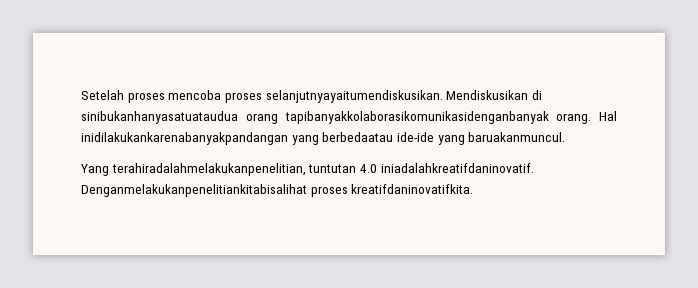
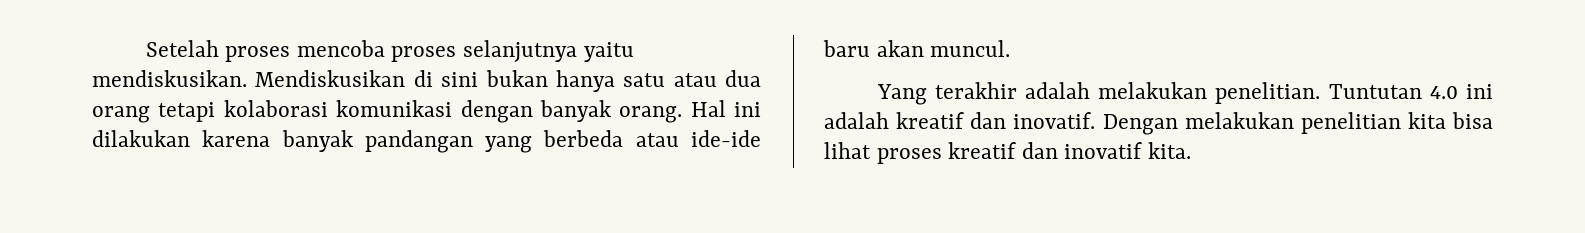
- Setelah proses mencoba proses selanjutnyayaitumendiskusikan. Mendiskusikan di sinibukanhanyasatuataudua orang tapibanyakkolaborasikomunikasidenganbanyak orang. Hal inidilakukankarenabanyakpandangan yang berbedaatau ide-ide yang baruakanmuncul.
- Yang terahiradalahmelakukanpenelitian, tuntutan 4.0 iniadalahkreatifdaninovatif. Denganmelakukanpenelitiankitabisalihat proses kreatifdaninovatifkita.
+ Setelah proses mencoba proses selanjutnya yaitu mendiskusikan. Mendiskusikan di sini bukan hanya satu atau dua orang tetapi kolaborasi komunikasi dengan banyak orang. Hal ini dilakukan karena banyak pandangan yang berbeda atau ide-ide baru akan muncul.
+ Yang terakhir adalah melakukan penelitian. Tuntutan 4.0 ini adalah kreatif dan inovatif. Dengan melakukan penelitian kita bisa lihat proses kreatif dan inovatif kita.

